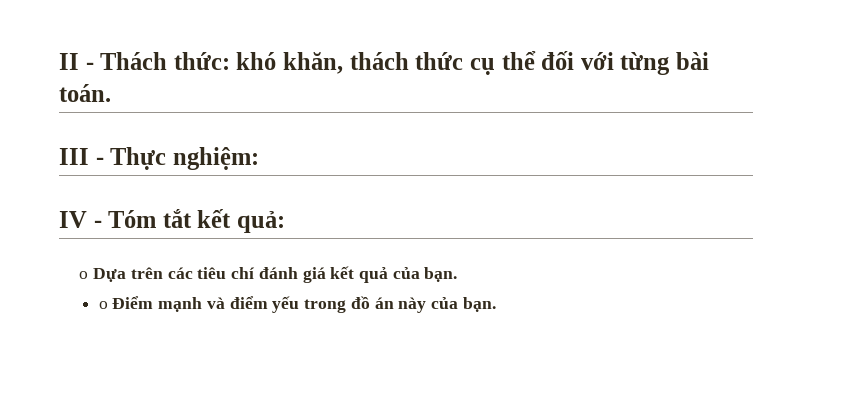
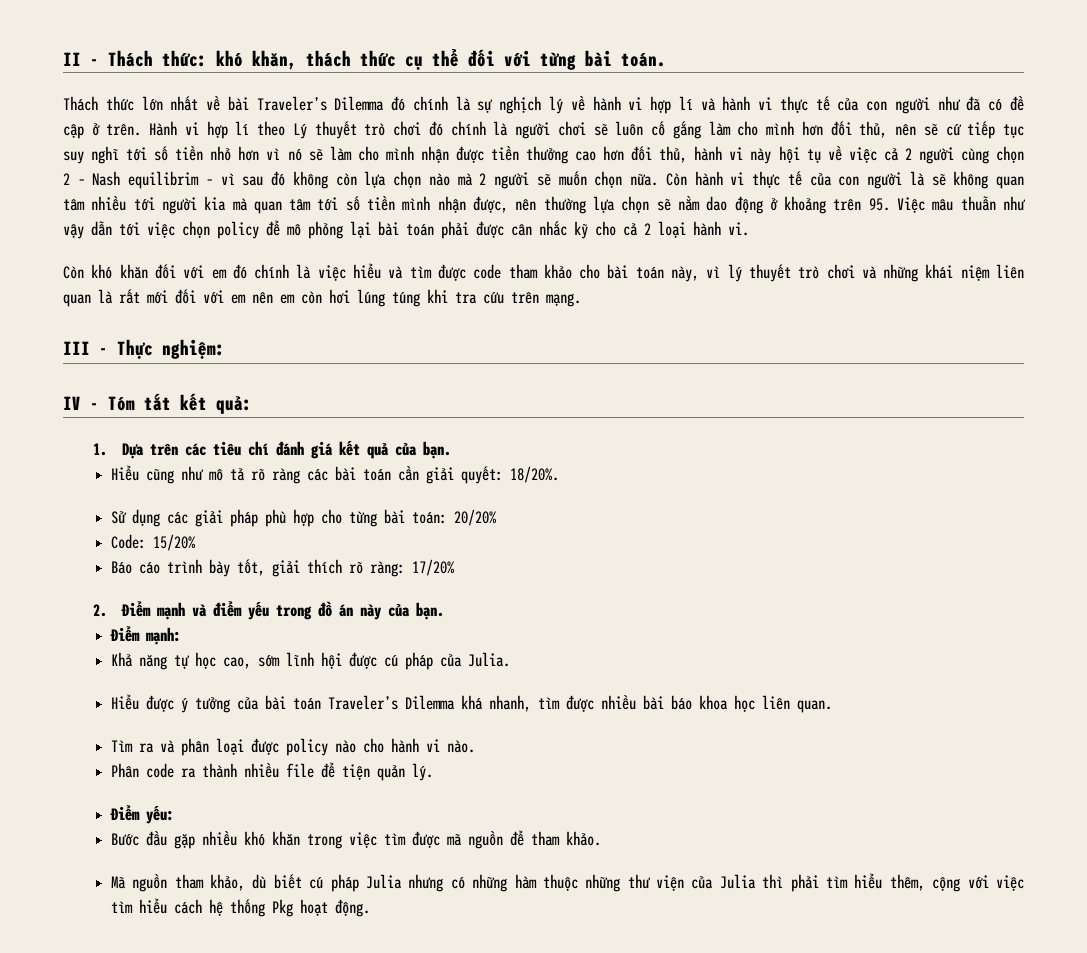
+ Thách thức lớn nhất về bài Traveler’s Dilemma đó chính là sự nghịch lý về hành vi hợp lí và hành vi thực tế của con người như đã có đề cập ở trên. Hành vi hợp lí theo Lý thuyết trò chơi đó chính là người chơi sẽ luôn cố gắng làm cho mình hơn đối thủ, nên sẽ cứ tiếp tục suy nghĩ tới số tiền nhỏ hơn vì nó sẽ làm cho mình nhận được tiền thưởng cao hơn đối thủ, hành vi này hội tụ về việc cả 2 người cùng chọn 2 – Nash equilibrim – vì sau đó không còn lựa chọn nào mà 2 người sẽ muốn chọn nữa. Còn hành vi thực tế của con người là sẽ không quan tâm nhiều tới người kia mà quan tâm tới số tiền mình nhận được, nên thường lựa chọn sẽ nằm dao động ở khoảng trên 95. Việc mâu thuẫn như vậy dẫn tới việc chọn policy để mô phỏng lại bài toán phải được cân nhắc kỹ cho cả 2 loại hành vi.
+ Còn khó khăn đối với em đó chính là việc hiểu và tìm được code tham khảo cho bài toán này, vì lý thuyết trò chơi và những khái niệm liên quan là rất mới đối với em nên em còn hơi lúng túng khi tra cứu trên mạng.
- o Dựa trên các tiêu chí đánh giá kết quả của bạn.
+ 1. Dựa trên các tiêu chí đánh giá kết quả của bạn.
- o Điểm mạnh và điểm yếu trong đồ án này của bạn.
+ Hiểu cũng như mô tả rõ ràng các bài toán cần giải quyết: 18/20%.
+ Sử dụng các giải pháp phù hợp cho từng bài toán: 20/20%
+ Code: 15/20%
+ Báo cáo trình bày tốt, giải thích rõ ràng: 17/20%
+ 2. Điểm mạnh và điểm yếu trong đồ án này của bạn.
+ Điểm mạnh:
+ Khả năng tự học cao, sớm lĩnh hội được cú pháp của Julia.
+ Hiểu được ý tưởng của bài toán Traveler’s Dilemma khá nhanh, tìm được nhiều bài báo khoa học liên quan.
+ Tìm ra và phân loại được policy nào cho hành vi nào.
+ Phân code ra thành nhiều file để tiện quản lý.
+ Điểm yếu:
+ Bước đầu gặp nhiều khó khăn trong việc tìm được mã nguồn để tham khảo.
+ Mã nguồn tham khảo, dù biết cú pháp Julia nhưng có những hàm thuộc những thư viện của Julia thì phải tìm hiểu thêm, cộng với việc tìm hiểu cách hệ thống Pkg hoạt động.

